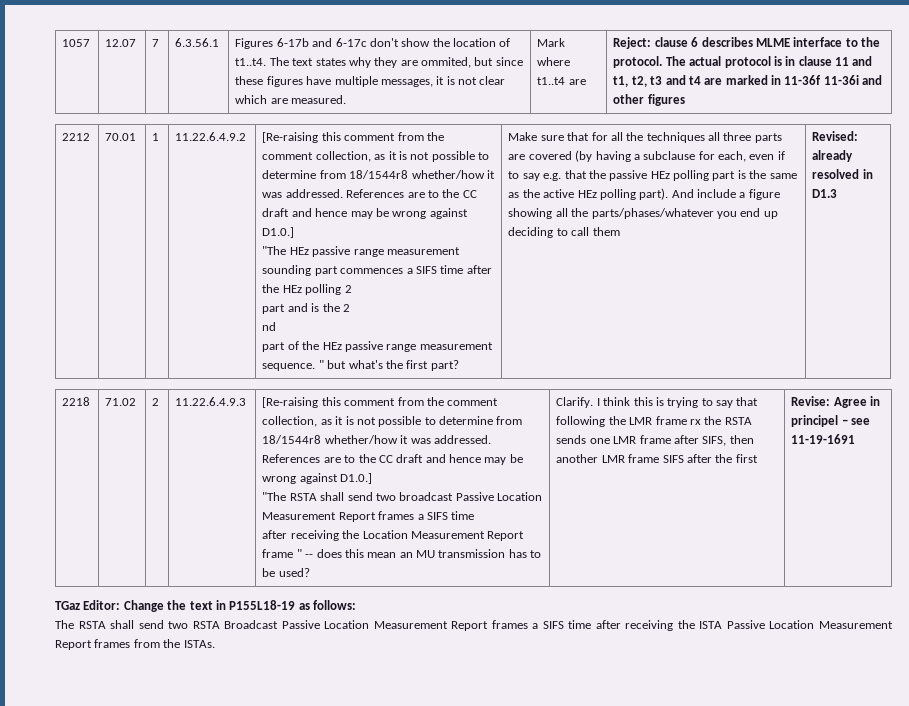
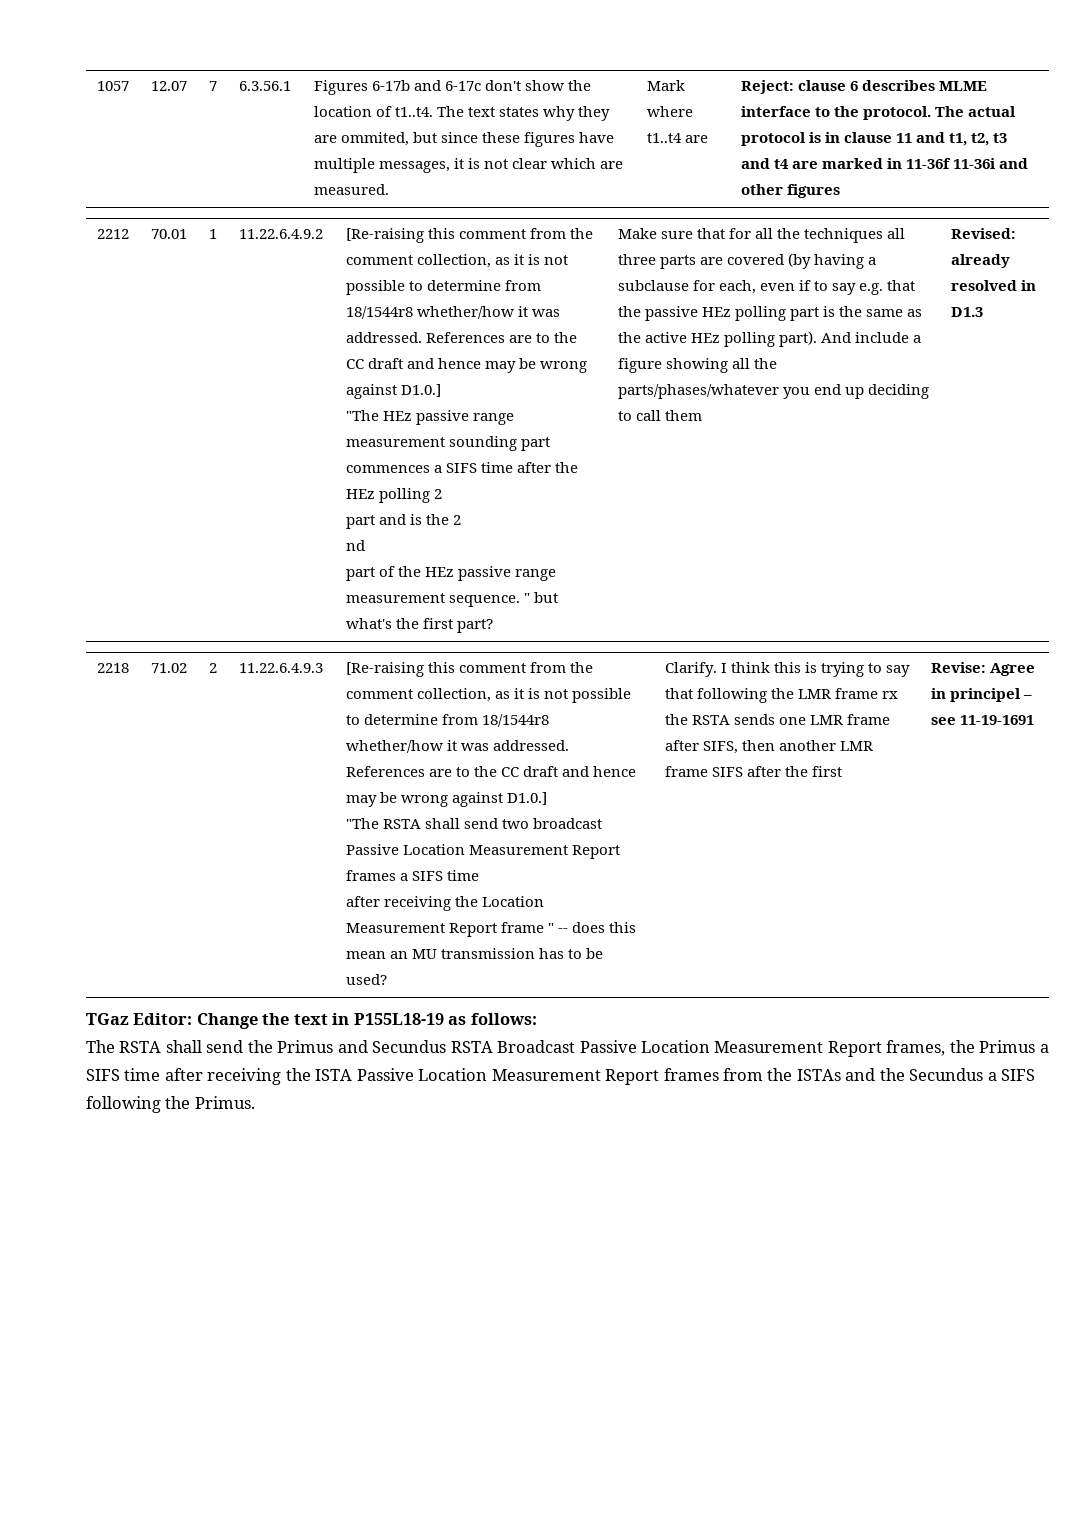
- The RSTA shall send two RSTA Broadcast Passive Location Measurement Report frames a SIFS time after receiving the ISTA Passive Location Measurement Report frames from the ISTAs.
+ The RSTA shall send the Primus and Secundus RSTA Broadcast Passive Location Measurement Report frames, the Primus a SIFS time after receiving the ISTA Passive Location Measurement Report frames from the ISTAs and the Secundus a SIFS following the Primus.

